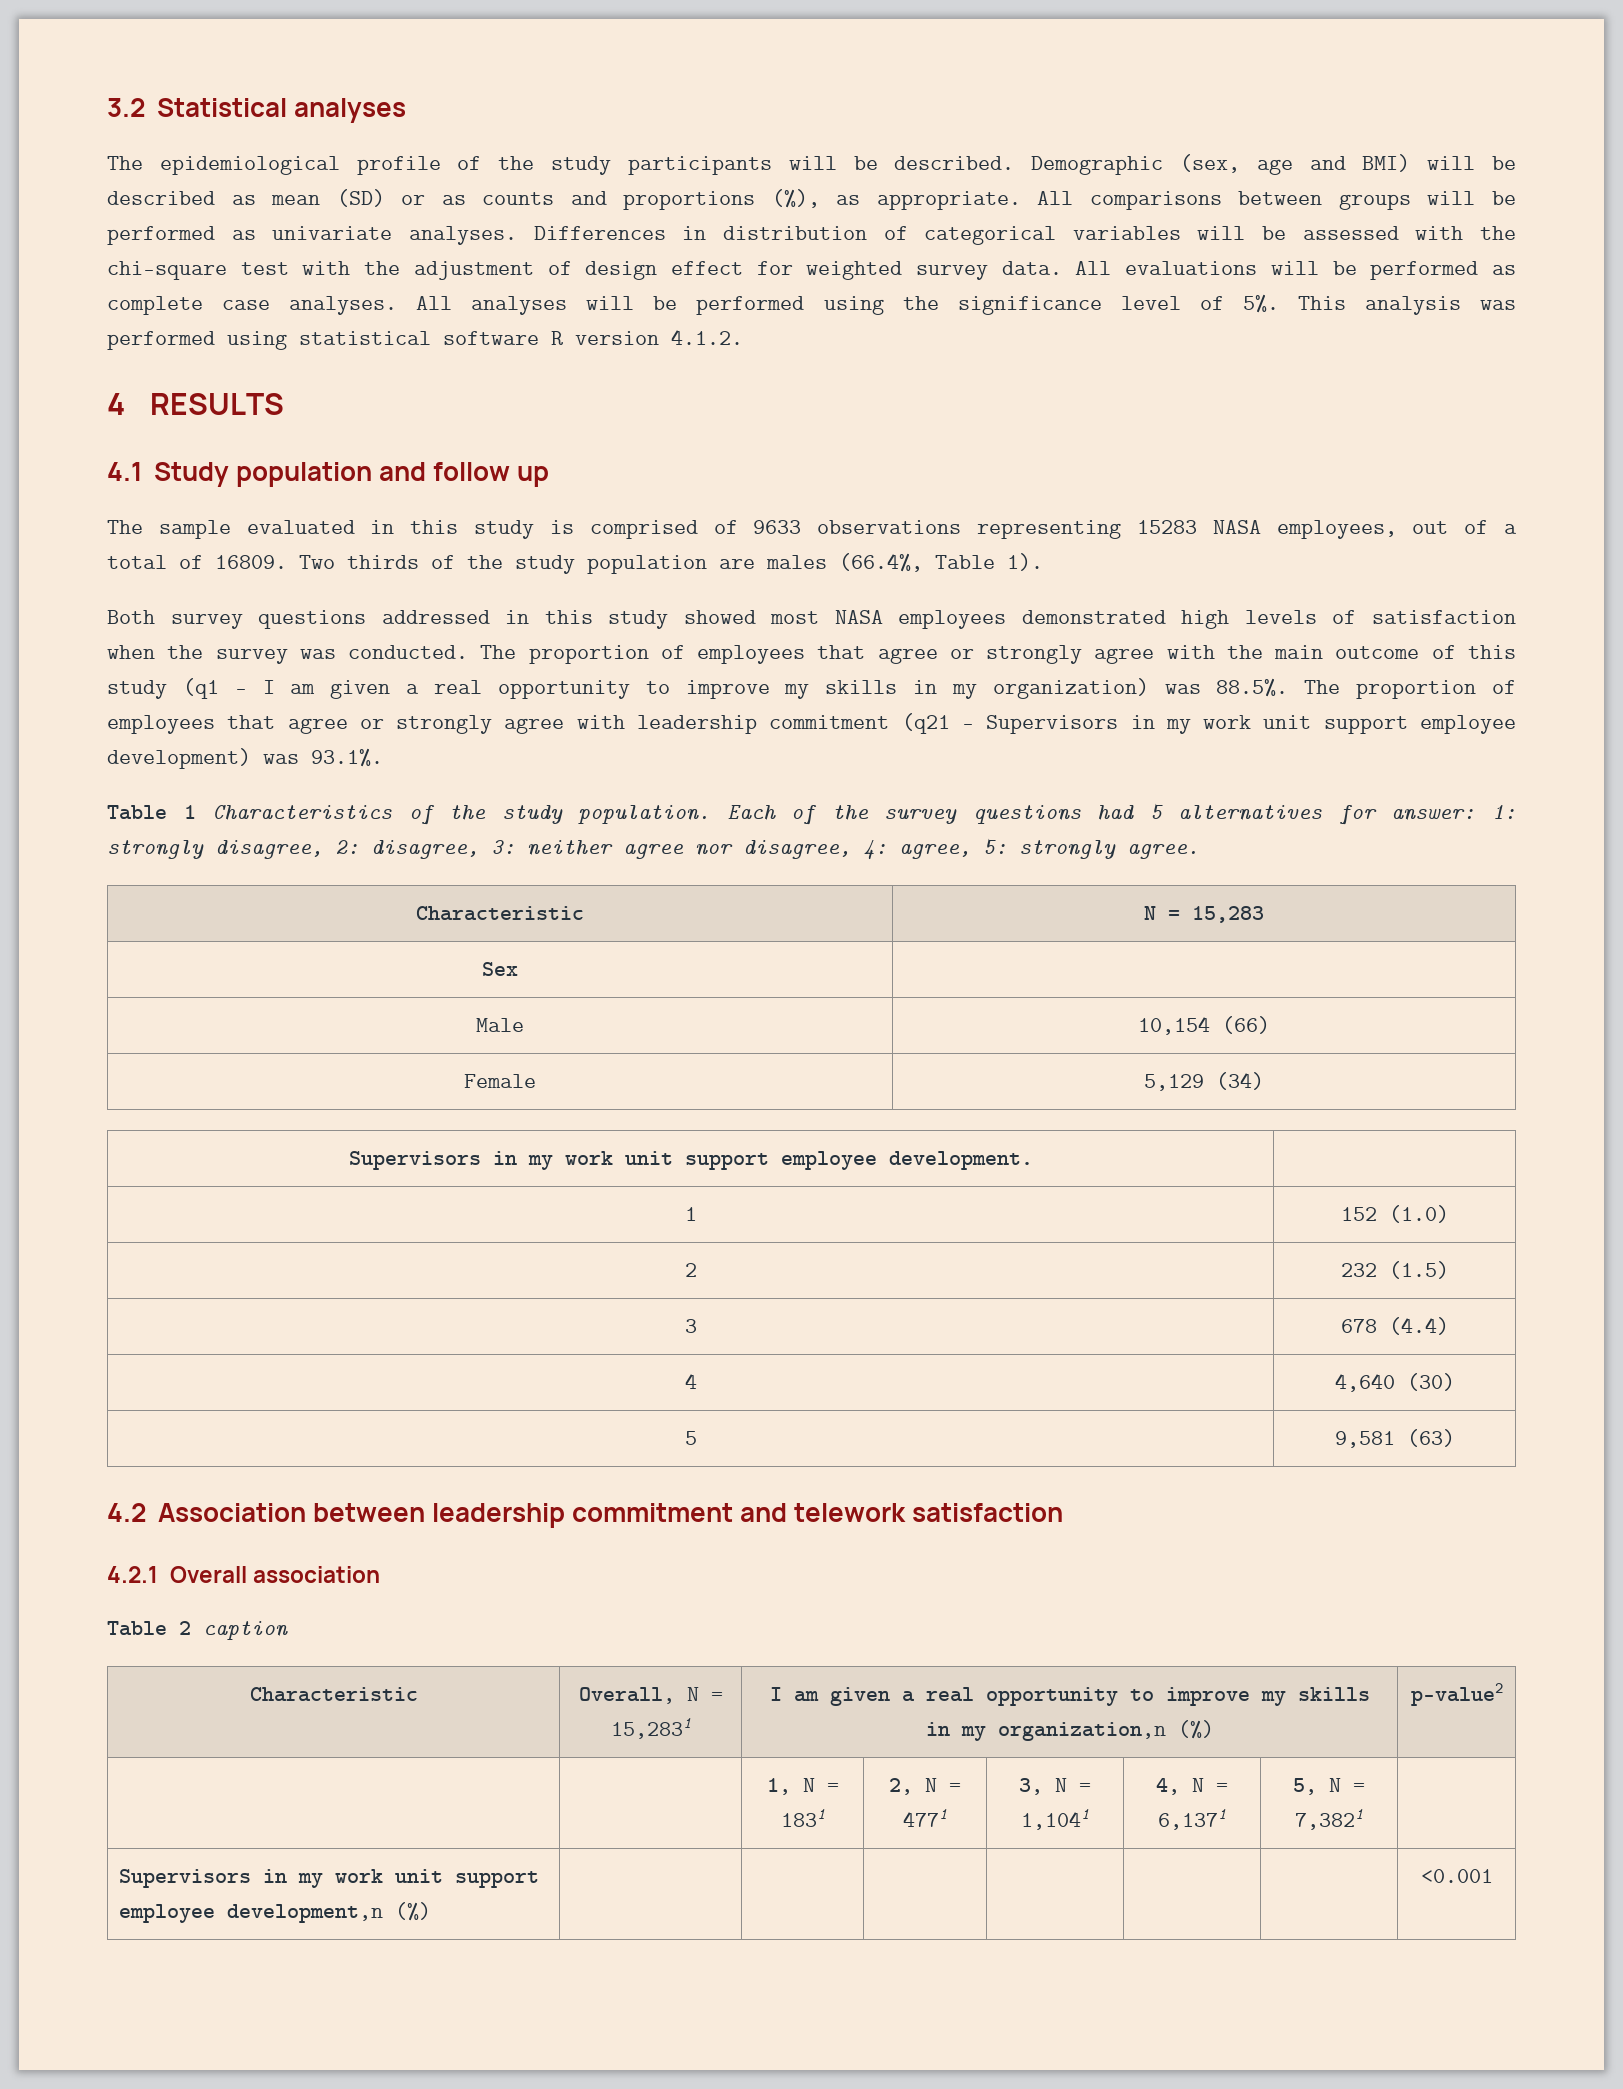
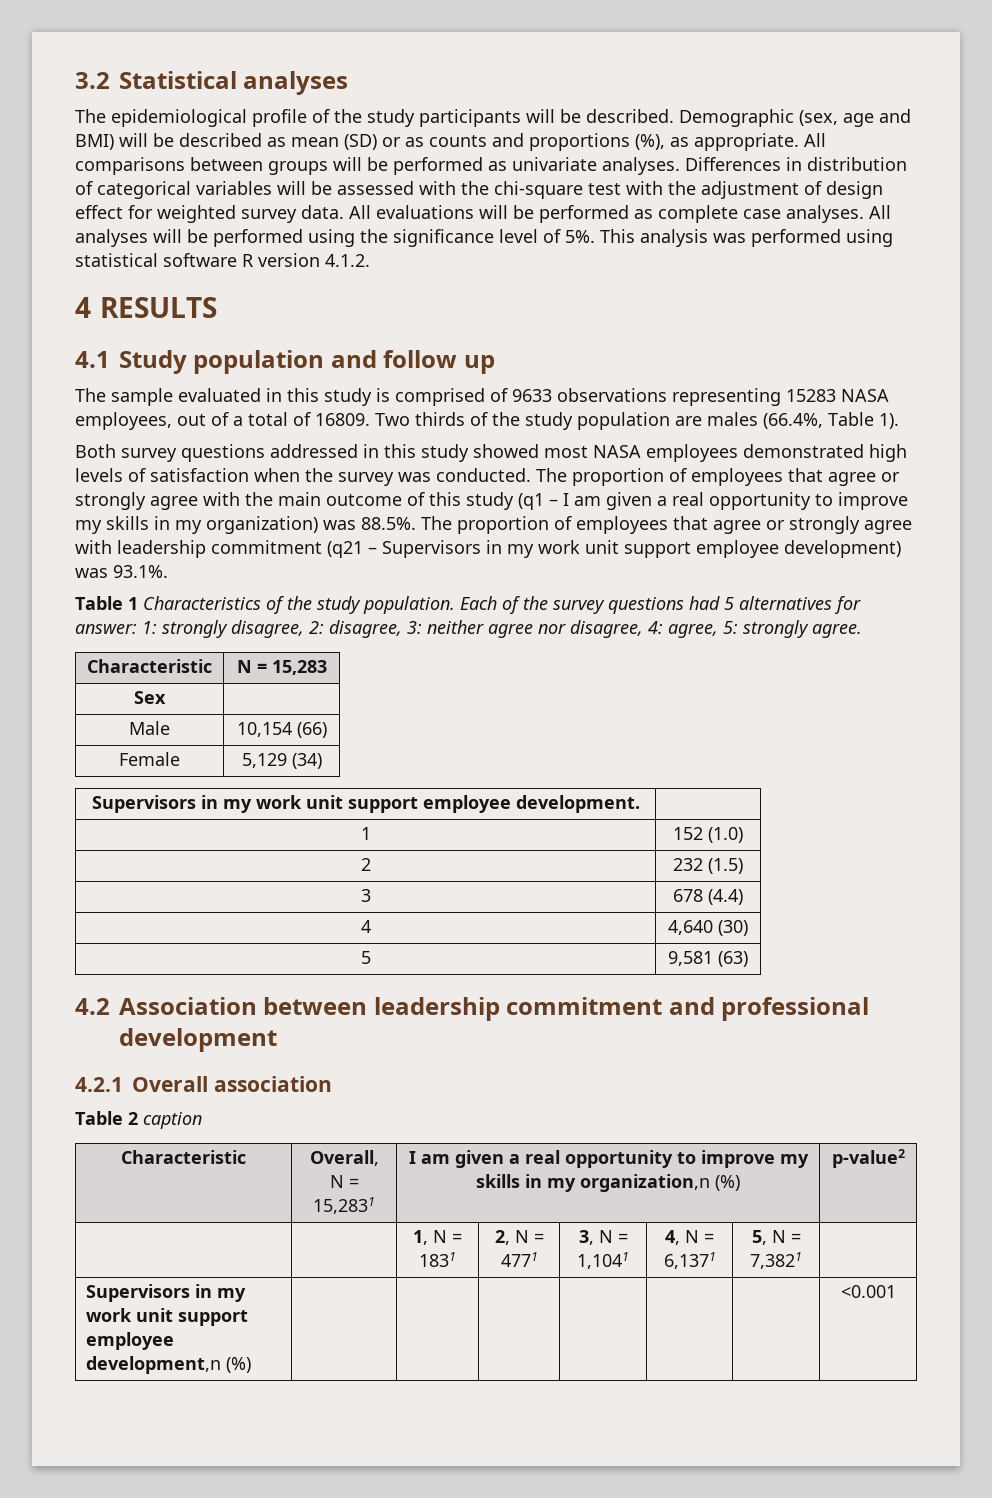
- 4.2 Association between leadership commitment and telework satisfaction
+ 4.2 Association between leadership commitment and professional development

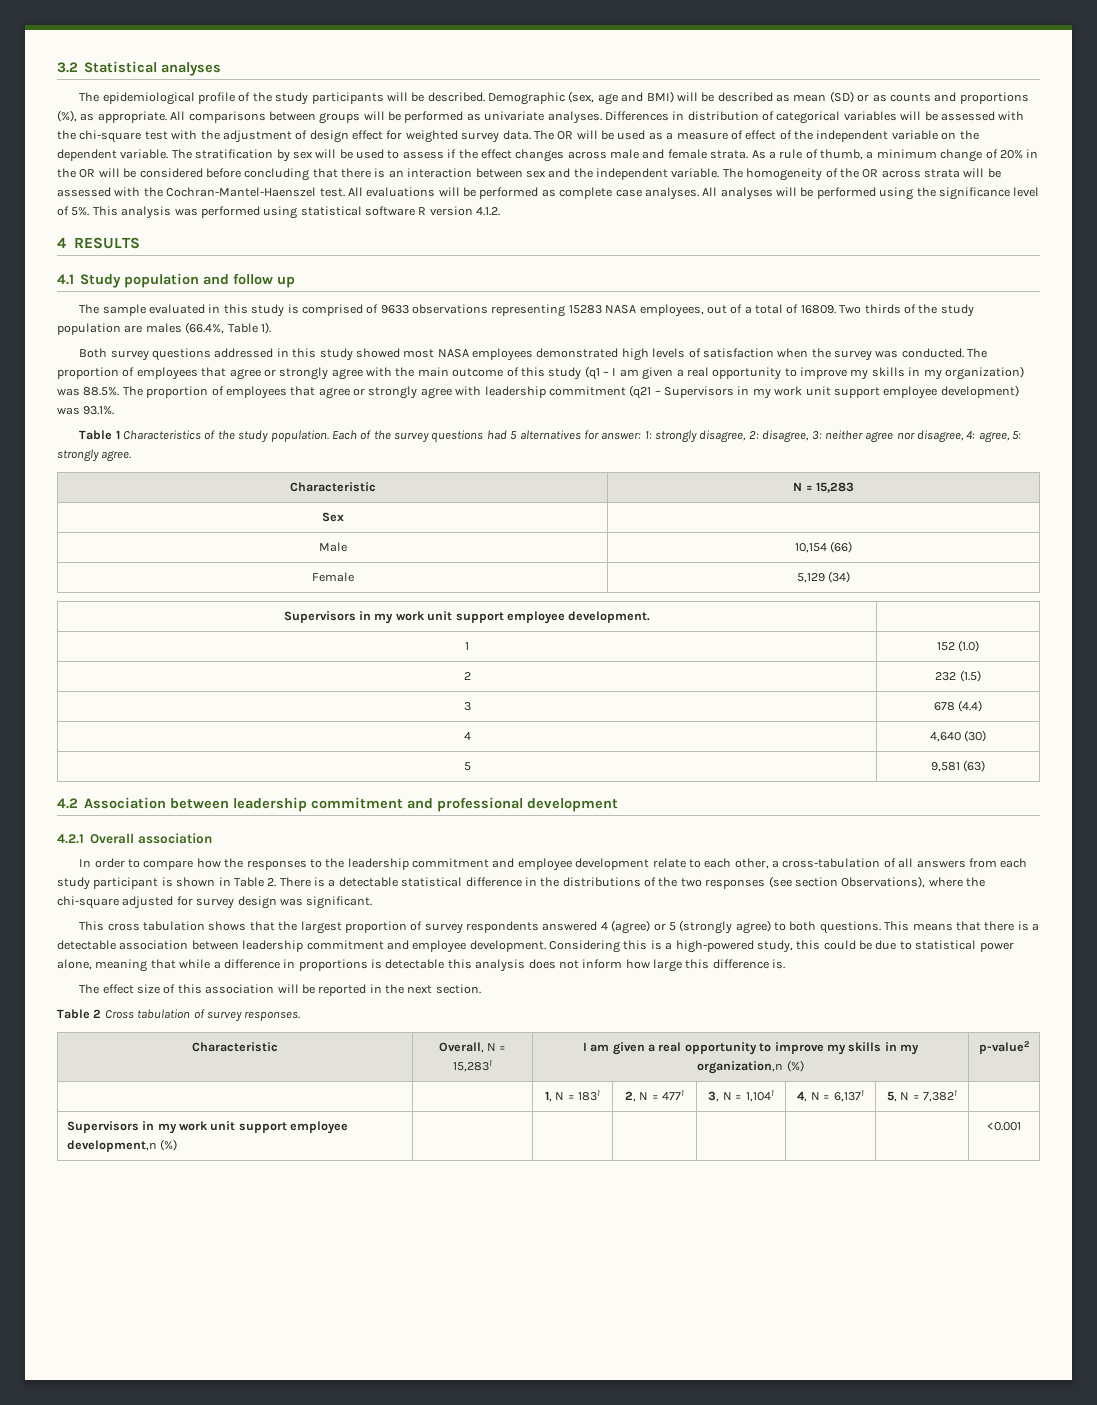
+ The OR will be used as a measure of effect of the independent variable on the dependent variable. The stratification by sex will be used to assess if the effect changes across male and female strata. As a rule of thumb, a minimum change of 20% in the OR will be considered before concluding that there is an interaction between sex and the independent variable. The homogeneity of the OR across strata will be assessed with the Cochran-Mantel-Haenszel test.
- Table 2 caption
+ In order to compare how the responses to the leadership commitment and employee development relate to each other, a cross-tabulation of all answers from each study participant is shown in Table 2. There is a detectable statistical difference in the distributions of the two responses (see section Observations), where the chi-square adjusted for survey design was significant.
+ This cross tabulation shows that the largest proportion of survey respondents answered 4 (agree) or 5 (strongly agree) to both questions. This means that there is a detectable association between leadership commitment and employee development. Considering this is a high-powered study, this could be due to statistical power alone, meaning that while a difference in proportions is detectable this analysis does not inform how large this difference is.
+ The effect size of this association will be reported in the next section.
+ Table 2 Cross tabulation of survey responses.

